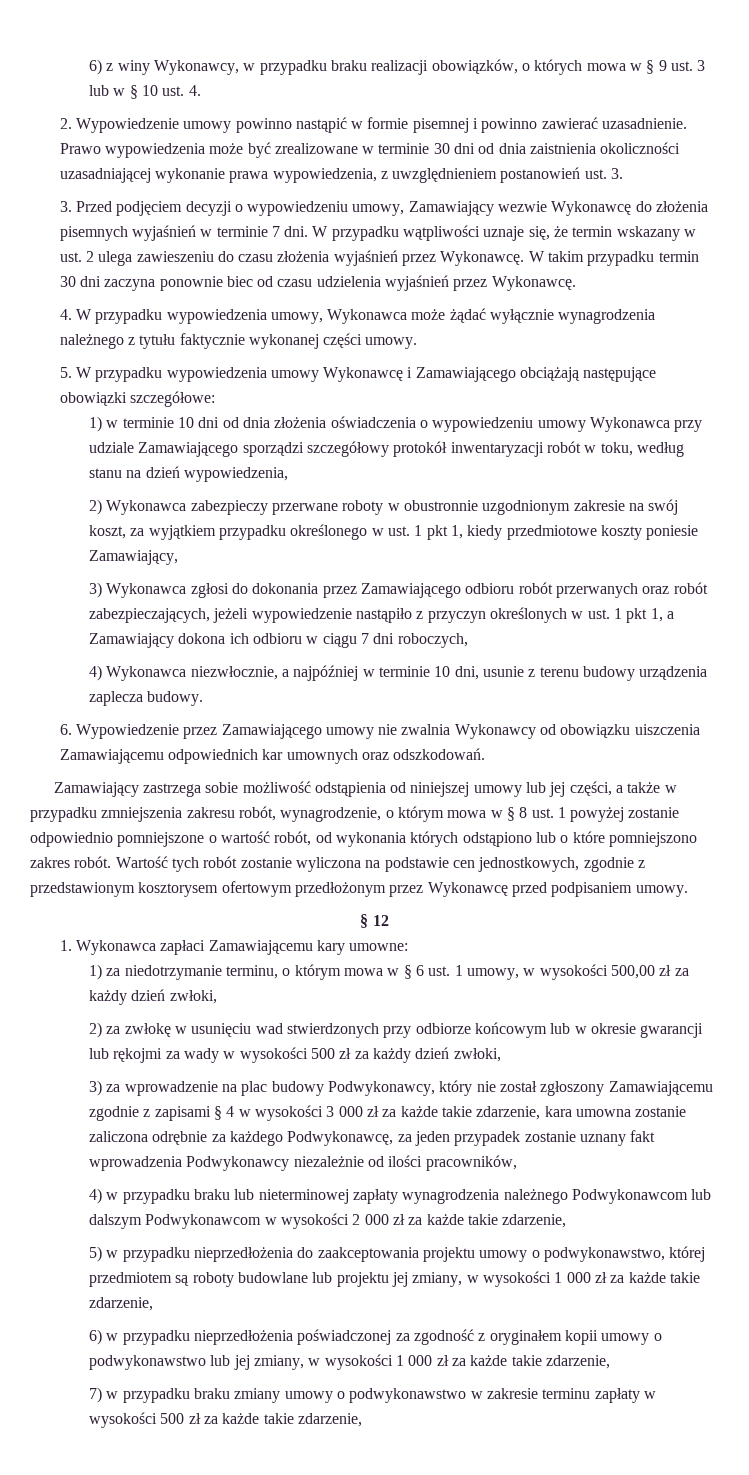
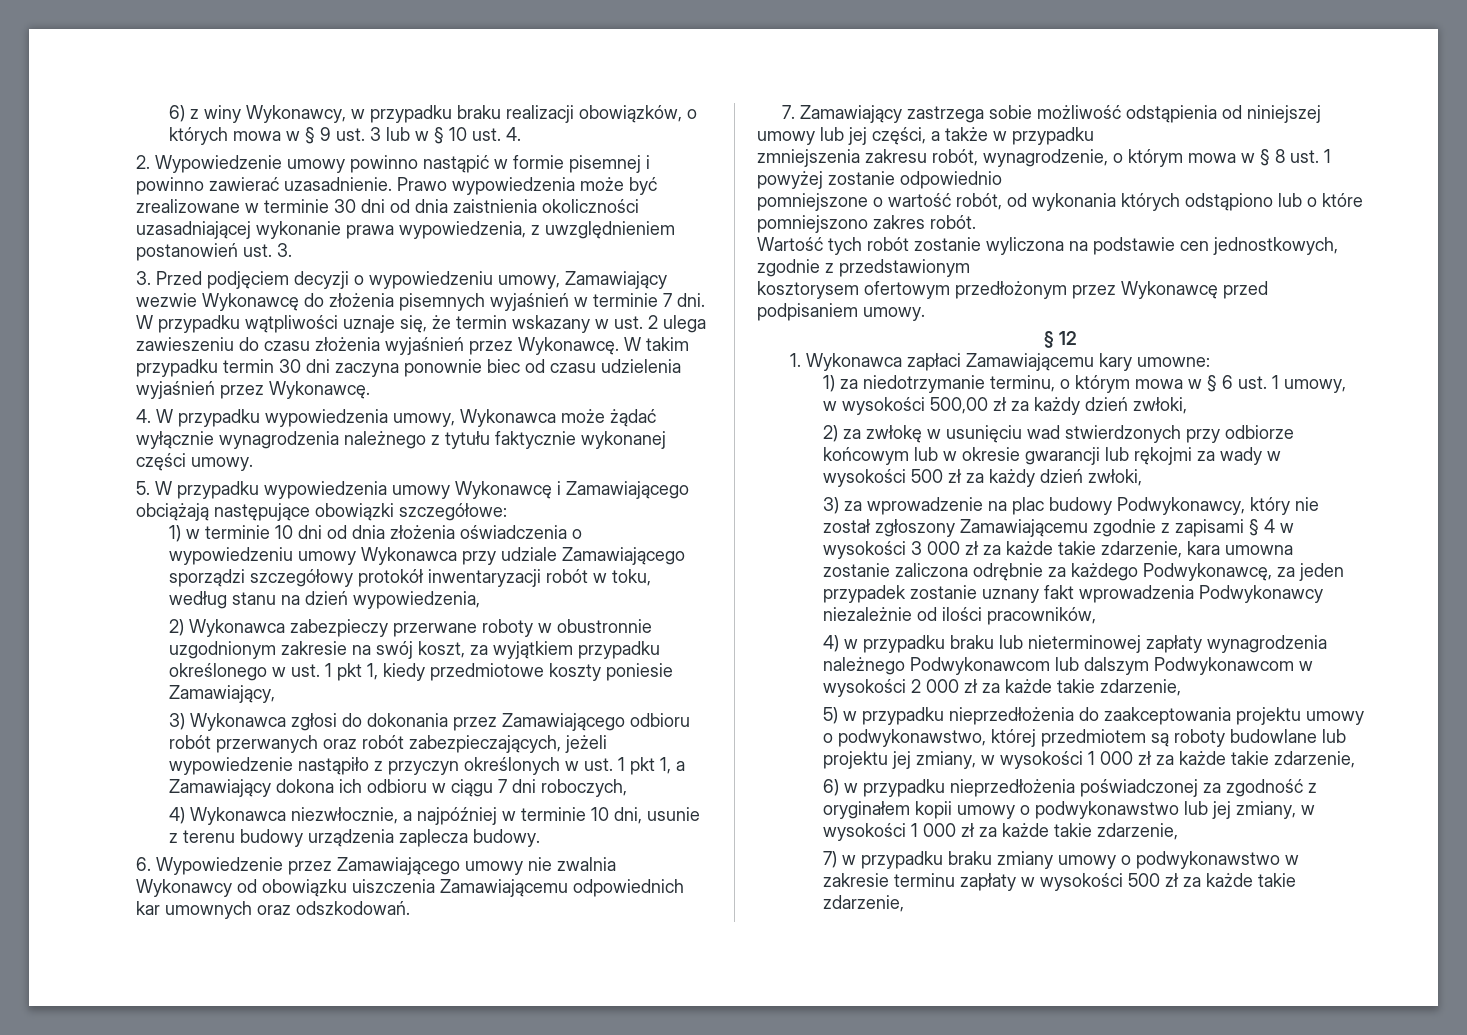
- Zamawiający zastrzega sobie możliwość odstąpienia od niniejszej umowy lub jej części, a także w przypadku zmniejszenia zakresu robót, wynagrodzenie, o którym mowa w § 8 ust. 1 powyżej zostanie odpowiednio pomniejszone o wartość robót, od wykonania których odstąpiono lub o które pomniejszono zakres robót. Wartość tych robót zostanie wyliczona na podstawie cen jednostkowych, zgodnie z przedstawionym kosztorysem ofertowym przedłożonym przez Wykonawcę przed podpisaniem umowy.
+ 7. Zamawiający zastrzega sobie możliwość odstąpienia od niniejszej umowy lub jej części, a także w przypadku
+ zmniejszenia zakresu robót, wynagrodzenie, o którym mowa w § 8 ust. 1 powyżej zostanie odpowiednio
+ pomniejszone o wartość robót, od wykonania których odstąpiono lub o które pomniejszono zakres robót.
+ Wartość tych robót zostanie wyliczona na podstawie cen jednostkowych, zgodnie z przedstawionym
+ kosztorysem ofertowym przedłożonym przez Wykonawcę przed podpisaniem umowy.

